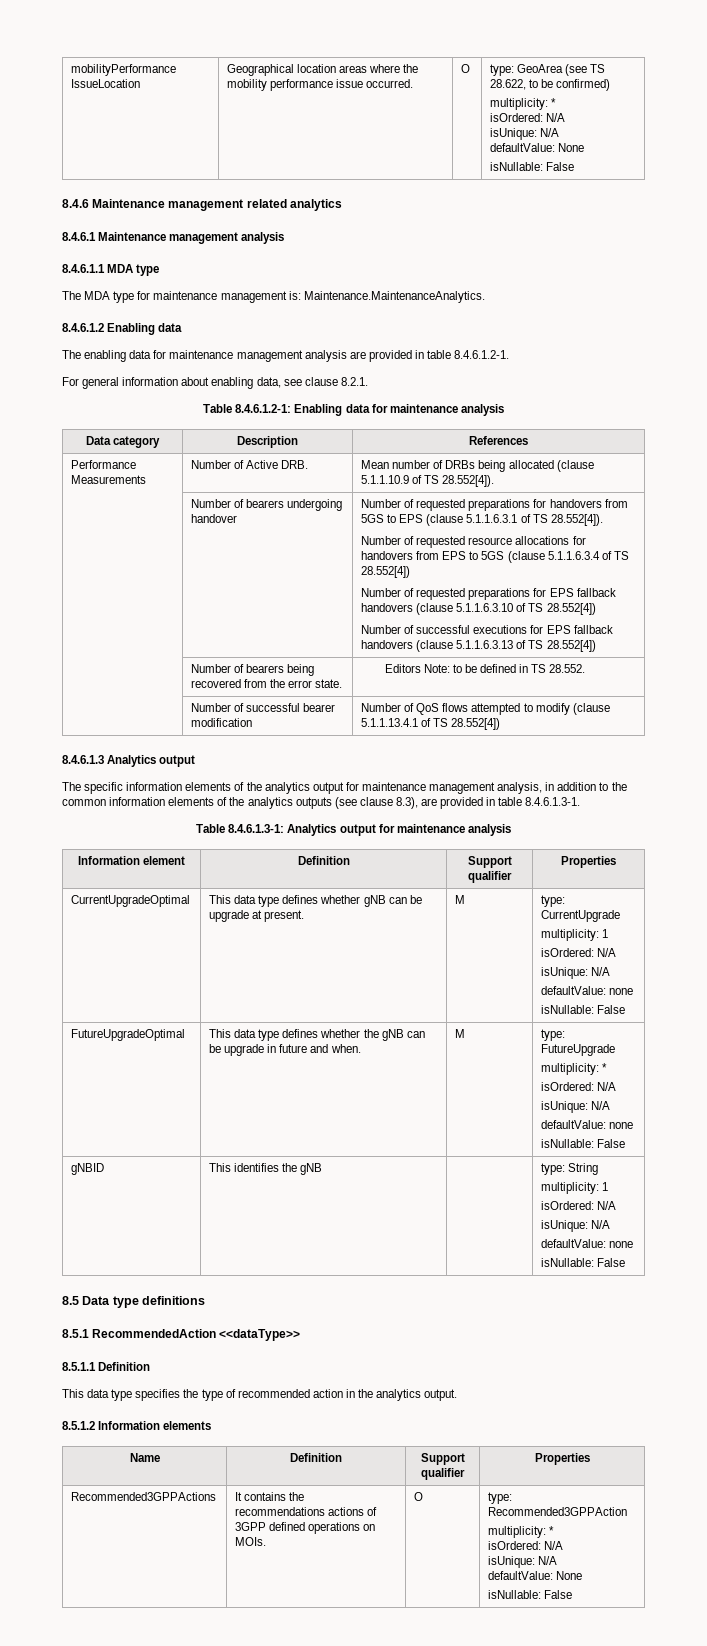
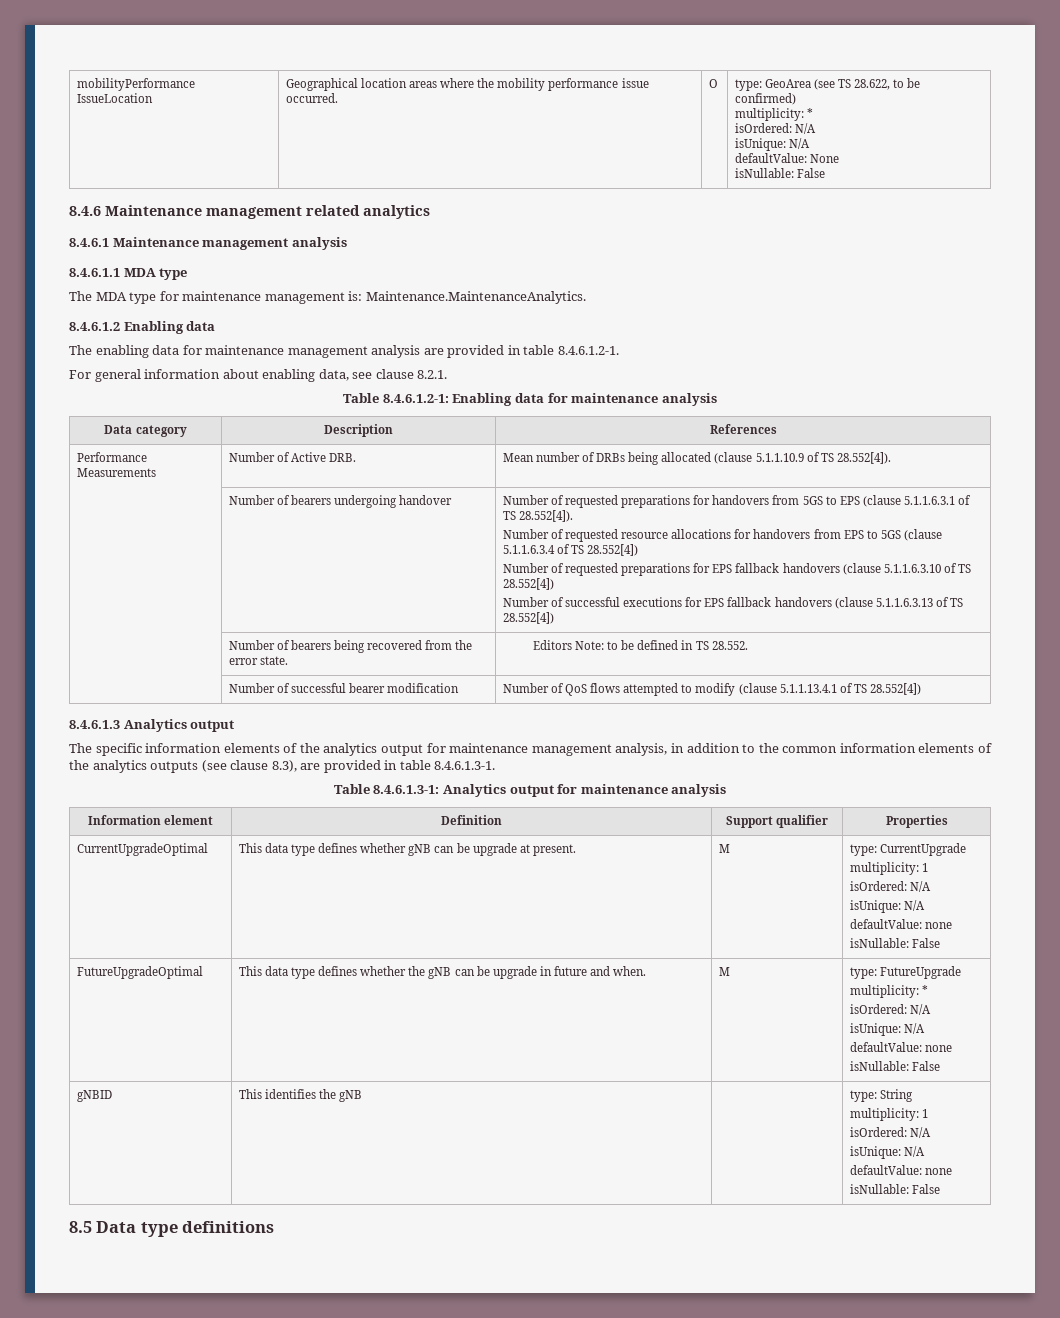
- 8.5.1 RecommendedAction <<dataType>>
- 8.5.1.1 Definition
- This data type specifies the type of recommended action in the analytics output.
- 8.5.1.2 Information elements
- Name | Definition | Support qualifier | Properties
- Recommended3GPPActions | It contains the recommendations actions of 3GPP defined operations on MOIs. | O | type: Recommended3GPPAction
- multiplicity: *
- isOrdered: N/A
- isUnique: N/A
- defaultValue: None
- isNullable: False

